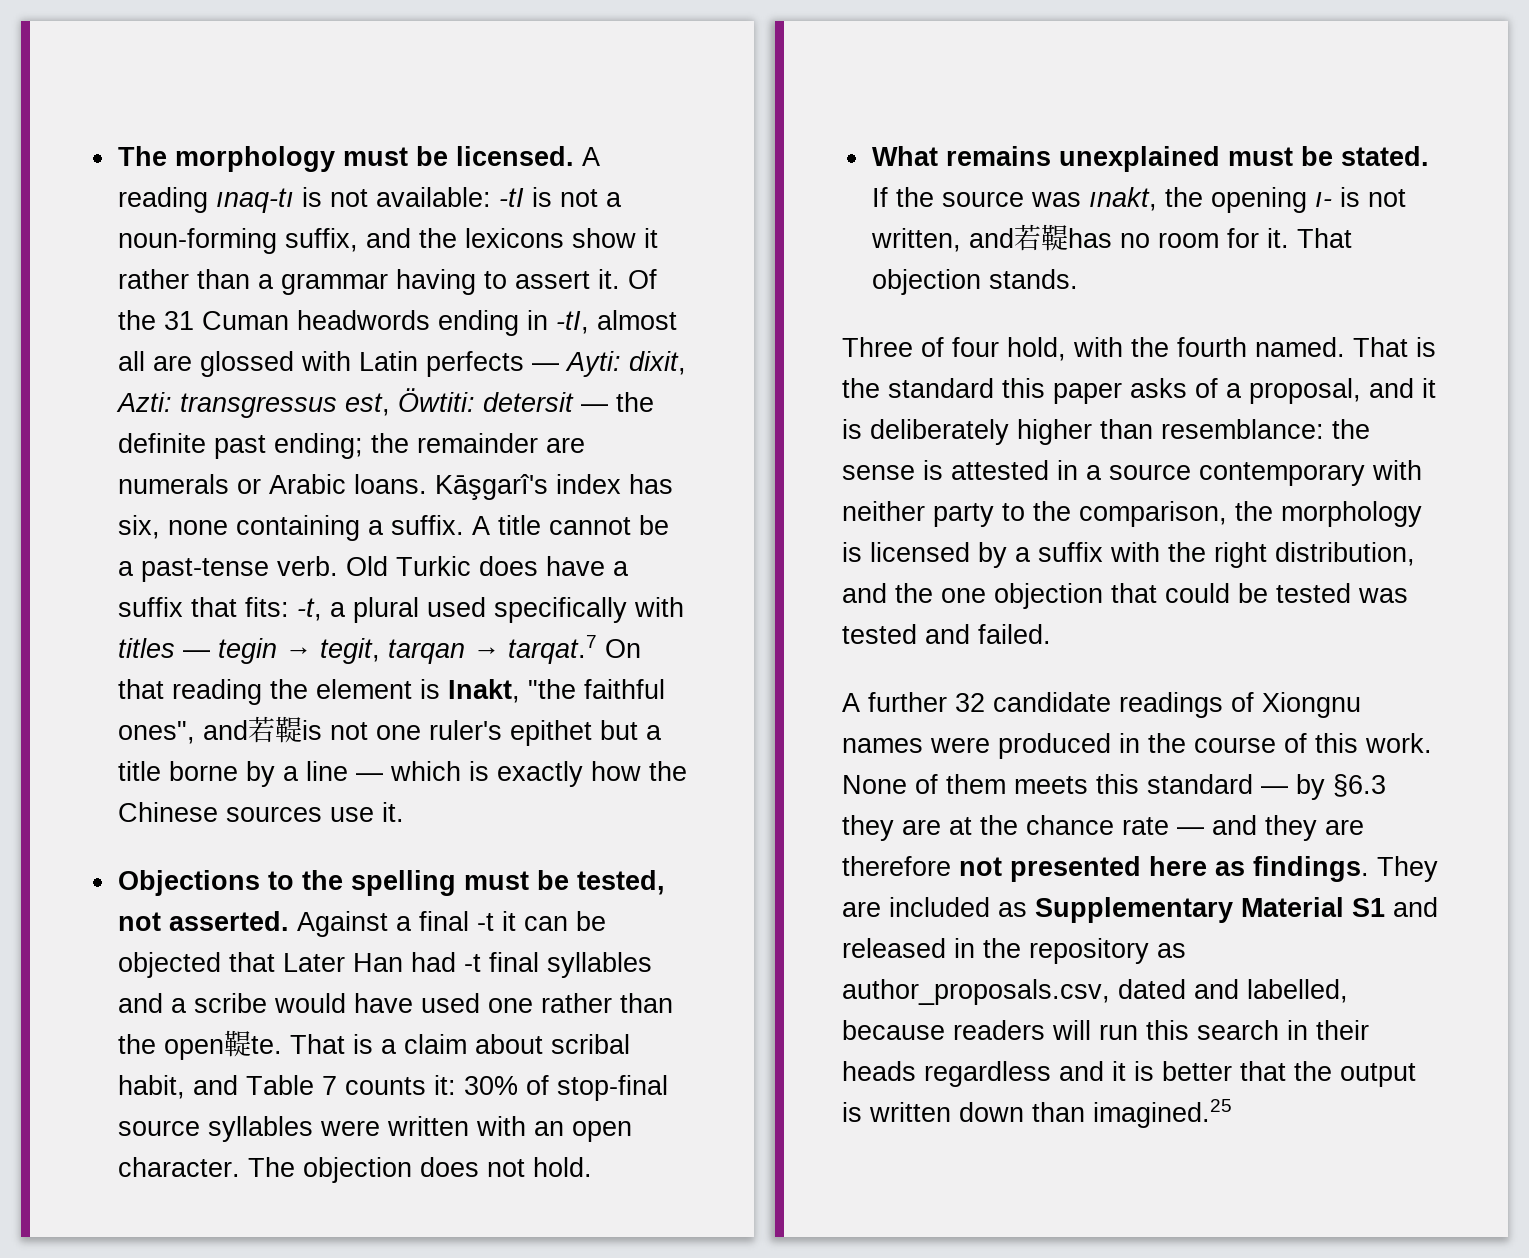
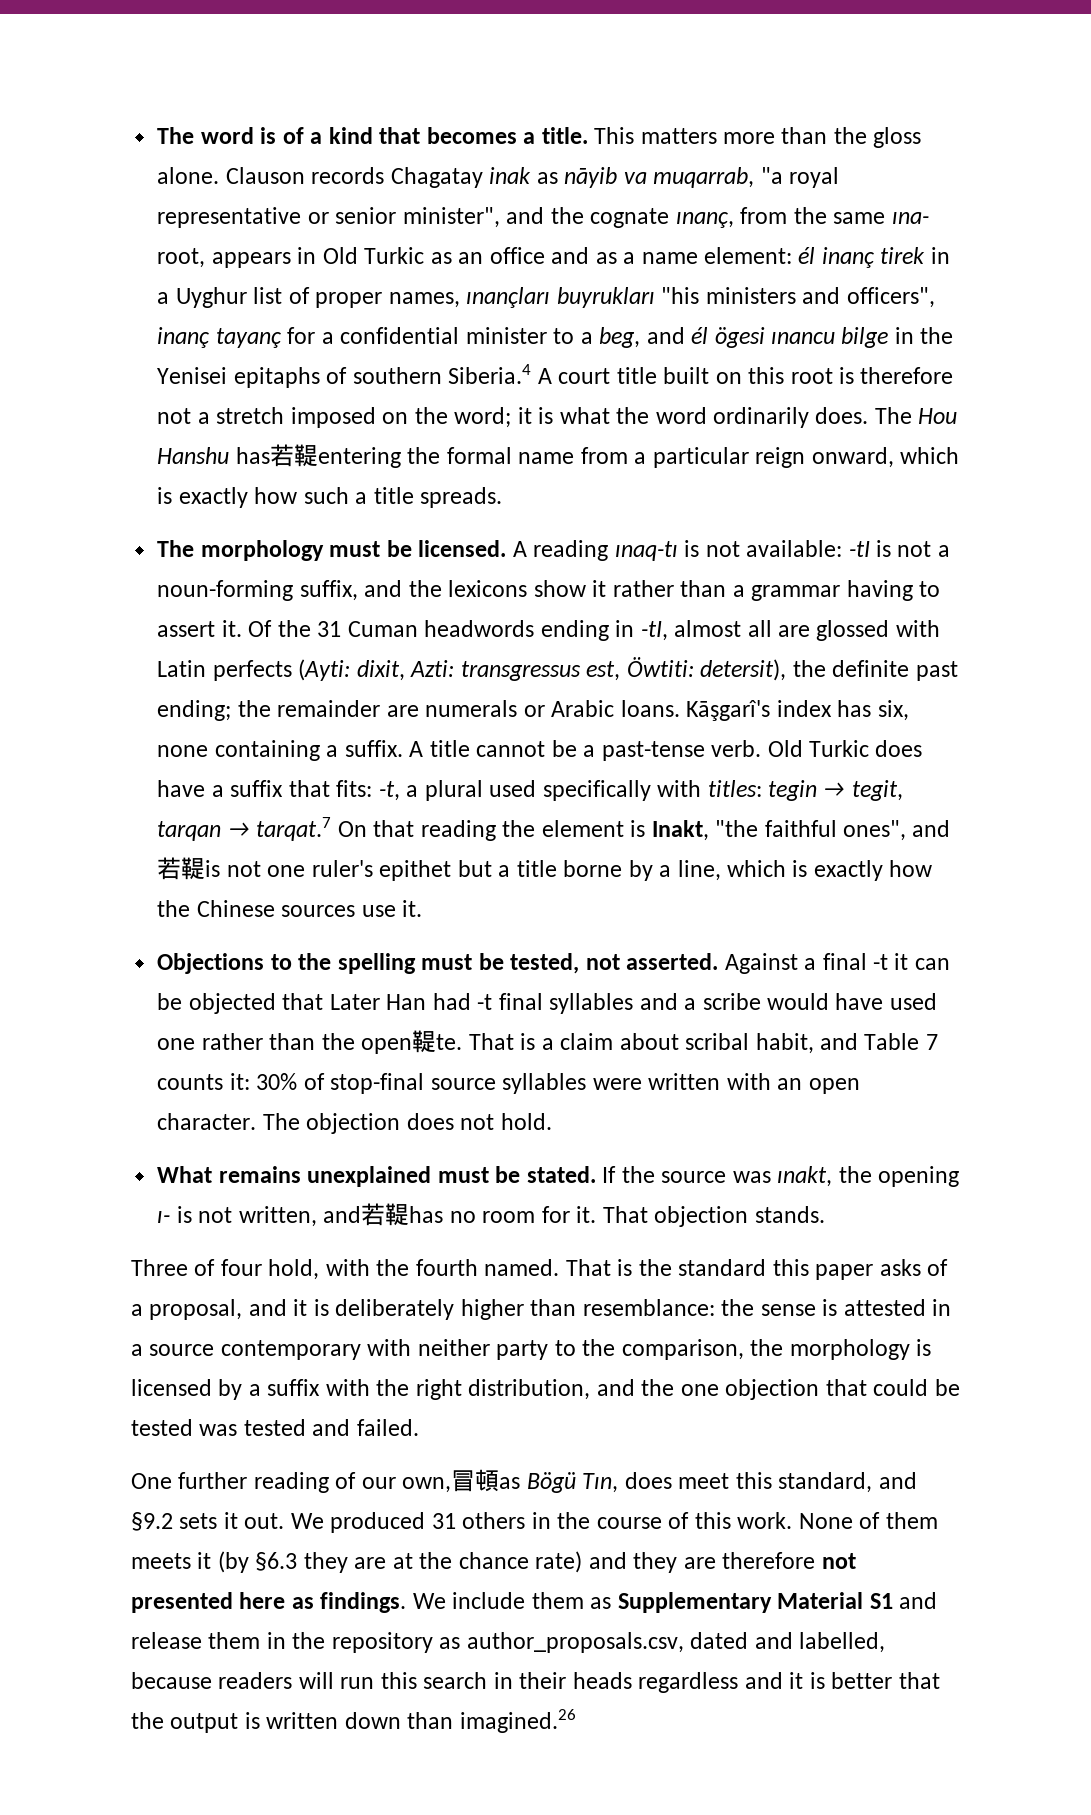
+ The word is of a kind that becomes a title. This matters more than the gloss alone. Clauson records Chagatay inak as nāyib va muqarrab, "a royal representative or senior minister", and the cognate ınanç, from the same ına- root, appears in Old Turkic as an office and as a name element: él inanç tirek in a Uyghur list of proper names, ınançları buyrukları "his ministers and officers", inanç tayanç for a confidential minister to a beg, and él ögesi ınancu bilge in the Yenisei epitaphs of southern Siberia.4 A court title built on this root is therefore not a stretch imposed on the word; it is what the word ordinarily does. The Hou Hanshu has若鞮entering the formal name from a particular reign onward, which is exactly how such a title spreads.
- Of the 31 Cuman headwords ending in -tI, almost all are glossed with Latin perfects — Ayti: dixit, Azti: transgressus est, Öwtiti: detersit — the definite past ending; the remainder are numerals or Arabic loans.
+ Of the 31 Cuman headwords ending in -tI, almost all are glossed with Latin perfects (Ayti: dixit, Azti: transgressus est, Öwtiti: detersit), the definite past ending; the remainder are numerals or Arabic loans.
- Old Turkic does have a suffix that fits: -t, a plural used specifically with titles — tegin → tegit, tarqan → tarqat.7 On that reading the element is Inakt, "the faithful ones", and若鞮is not one ruler's epithet but a title borne by a line — which is exactly how the Chinese sources use it.
+ Old Turkic does have a suffix that fits: -t, a plural used specifically with titles: tegin → tegit, tarqan → tarqat.7 On that reading the element is Inakt, "the faithful ones", and若鞮is not one ruler's epithet but a title borne by a line, which is exactly how the Chinese sources use it.
- A further 32 candidate readings of Xiongnu names were produced in the course of this work.
+ One further reading of our own,冒頓as Bögü Tın, does meet this standard, and §9.2 sets it out. We produced 31 others in the course of this work.
- None of them meets this standard — by §6.3 they are at the chance rate — and they are therefore not presented here as findings.
+ None of them meets it (by §6.3 they are at the chance rate) and they are therefore not presented here as findings.
- They are included as Supplementary Material S1 and released in the repository as author_proposals.csv, dated and labelled, because readers will run this search in their heads regardless and it is better that the output is written down than imagined.25
+ We include them as Supplementary Material S1 and release them in the repository as author_proposals.csv, dated and labelled, because readers will run this search in their heads regardless and it is better that the output is written down than imagined.26

